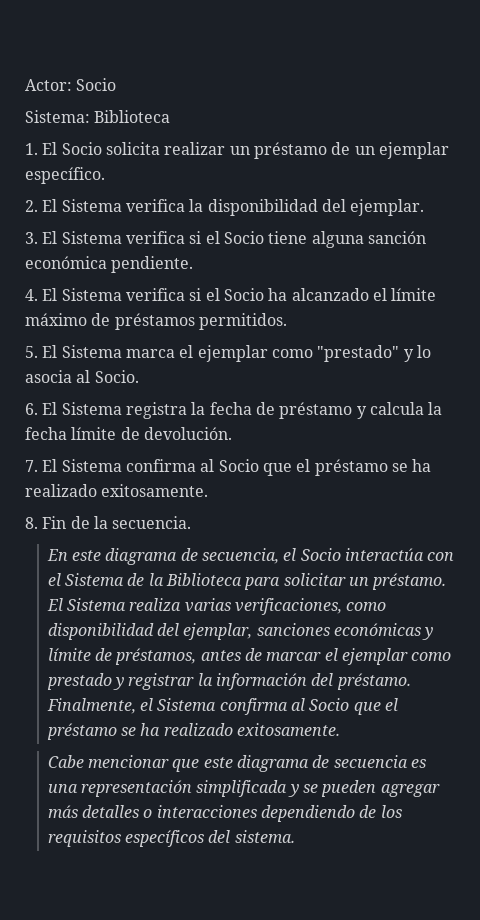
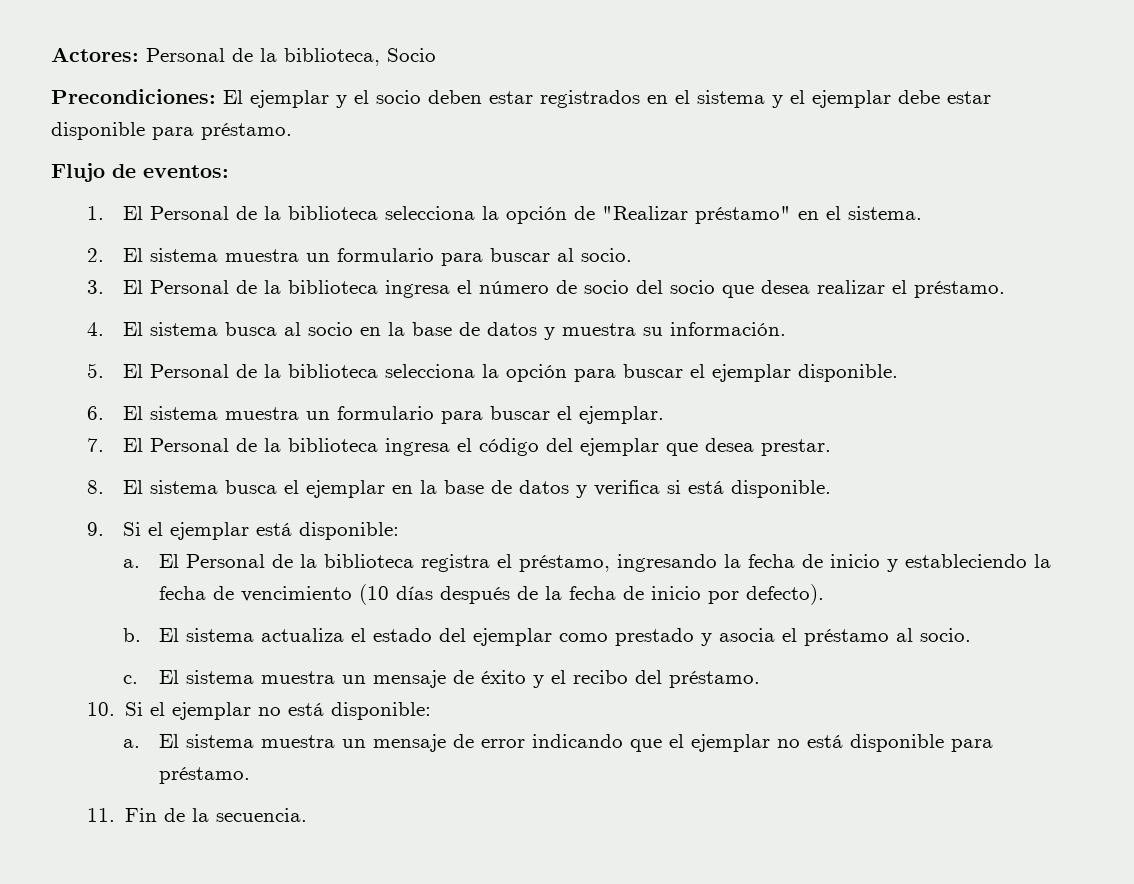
- Actor: Socio
- Sistema: Biblioteca
- 1. El Socio solicita realizar un préstamo de un ejemplar específico.
- 2. El Sistema verifica la disponibilidad del ejemplar.
- 3. El Sistema verifica si el Socio tiene alguna sanción económica pendiente.
- 4. El Sistema verifica si el Socio ha alcanzado el límite máximo de préstamos permitidos.
- 5. El Sistema marca el ejemplar como "prestado" y lo asocia al Socio.
- 6. El Sistema registra la fecha de préstamo y calcula la fecha límite de devolución.
- 7. El Sistema confirma al Socio que el préstamo se ha realizado exitosamente.
- 8. Fin de la secuencia.
- En este diagrama de secuencia, el Socio interactúa con el Sistema de la Biblioteca para solicitar un préstamo. El Sistema realiza varias verificaciones, como disponibilidad del ejemplar, sanciones económicas y límite de préstamos, antes de marcar el ejemplar como prestado y registrar la información del préstamo. Finalmente, el Sistema confirma al Socio que el préstamo se ha realizado exitosamente.
- Cabe mencionar que este diagrama de secuencia es una representación simplificada y se pueden agregar más detalles o interacciones dependiendo de los requisitos específicos del sistema.
+ Actores: Personal de la biblioteca, Socio
+ Precondiciones: El ejemplar y el socio deben estar registrados en el sistema y el ejemplar debe estar disponible para préstamo.
+ Flujo de eventos:
+ 1. El Personal de la biblioteca selecciona la opción de "Realizar préstamo" en el sistema.
+ 2. El sistema muestra un formulario para buscar al socio.
+ 3. El Personal de la biblioteca ingresa el número de socio del socio que desea realizar el préstamo.
+ 4. El sistema busca al socio en la base de datos y muestra su información.
+ 5. El Personal de la biblioteca selecciona la opción para buscar el ejemplar disponible.
+ 6. El sistema muestra un formulario para buscar el ejemplar.
+ 7. El Personal de la biblioteca ingresa el código del ejemplar que desea prestar.
+ 8. El sistema busca el ejemplar en la base de datos y verifica si está disponible.
+ 9. Si el ejemplar está disponible:
+ a. El Personal de la biblioteca registra el préstamo, ingresando la fecha de inicio y estableciendo la fecha de vencimiento (10 días después de la fecha de inicio por defecto).
+ b. El sistema actualiza el estado del ejemplar como prestado y asocia el préstamo al socio.
+ c. El sistema muestra un mensaje de éxito y el recibo del préstamo.
+ 10. Si el ejemplar no está disponible:
+ a. El sistema muestra un mensaje de error indicando que el ejemplar no está disponible para préstamo.
+ 11. Fin de la secuencia.

